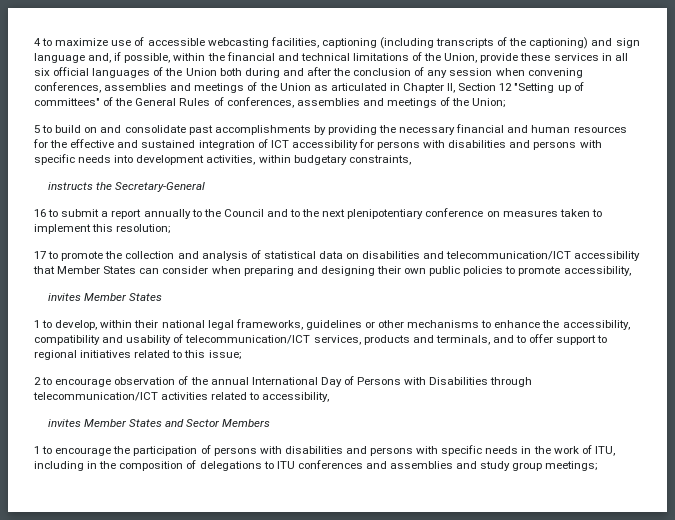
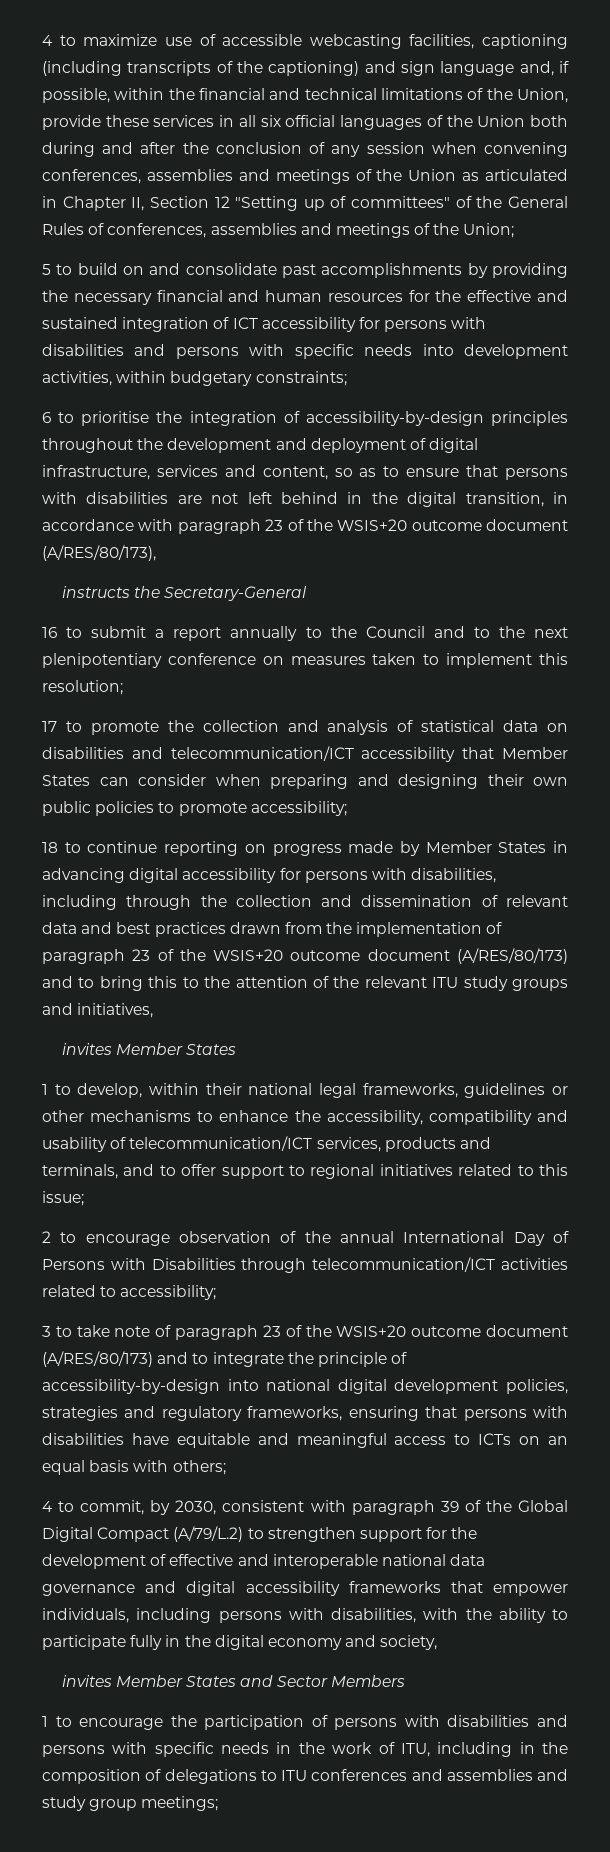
- 5 to build on and consolidate past accomplishments by providing the necessary financial and human resources for the effective and sustained integration of ICT accessibility for persons with disabilities and persons with specific needs into development activities, within budgetary constraints,
+ 5 to build on and consolidate past accomplishments by providing the necessary financial and human resources for the effective and sustained integration of ICT accessibility for persons with disabilities and persons with specific needs into development activities, within budgetary constraints;
+ 6 to prioritise the integration of accessibility-by-design principles throughout the development and deployment of digital infrastructure, services and content, so as to ensure that persons with disabilities are not left behind in the digital transition, in accordance with paragraph 23 of the WSIS+20 outcome document (A/RES/80/173),
- 17 to promote the collection and analysis of statistical data on disabilities and telecommunication/ICT accessibility that Member States can consider when preparing and designing their own public policies to promote accessibility,
+ 17 to promote the collection and analysis of statistical data on disabilities and telecommunication/ICT accessibility that Member States can consider when preparing and designing their own public policies to promote accessibility;
+ 18 to continue reporting on progress made by Member States in advancing digital accessibility for persons with disabilities, including through the collection and dissemination of relevant data and best practices drawn from the implementation of paragraph 23 of the WSIS+20 outcome document (A/RES/80/173) and to bring this to the attention of the relevant ITU study groups and initiatives,
- 2 to encourage observation of the annual International Day of Persons with Disabilities through telecommunication/ICT activities related to accessibility,
+ 2 to encourage observation of the annual International Day of Persons with Disabilities through telecommunication/ICT activities related to accessibility;
+ 3 to take note of paragraph 23 of the WSIS+20 outcome document (A/RES/80/173) and to integrate the principle of accessibility-by-design into national digital development policies, strategies and regulatory frameworks, ensuring that persons with disabilities have equitable and meaningful access to ICTs on an equal basis with others;
+ 4 to commit, by 2030, consistent with paragraph 39 of the Global Digital Compact (A/79/L.2) to strengthen support for the development of effective and interoperable national data governance and digital accessibility frameworks that empower individuals, including persons with disabilities, with the ability to participate fully in the digital economy and society,

